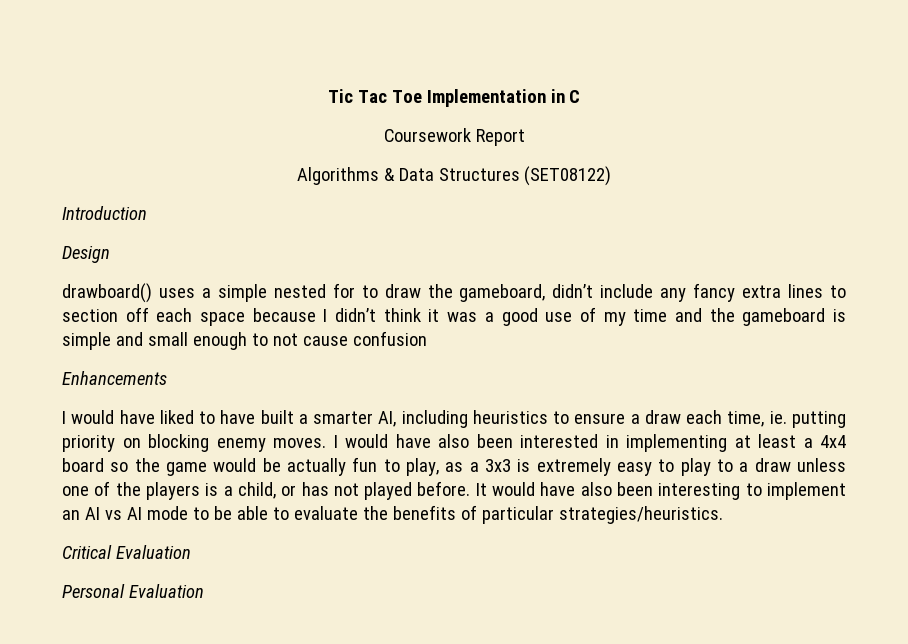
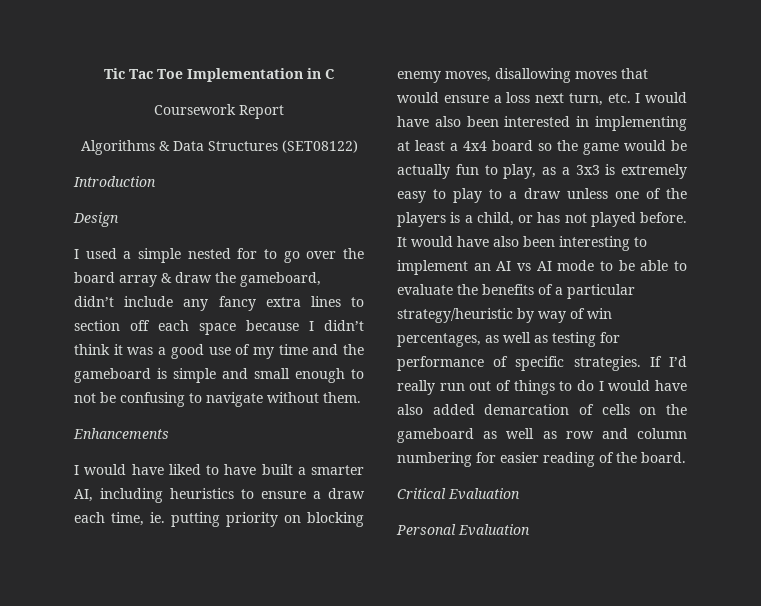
- drawboard() uses a simple nested for to draw the gameboard, didn’t include any fancy extra lines to section off each space because I didn’t think it was a good use of my time and the gameboard is simple and small enough to not cause confusion
+ I used a simple nested for to go over the board array & draw the gameboard, didn’t include any fancy extra lines to section off each space because I didn’t think it was a good use of my time and the gameboard is simple and small enough to not be confusing to navigate without them.
- I would have liked to have built a smarter AI, including heuristics to ensure a draw each time, ie. putting priority on blocking enemy moves. I would have also been interested in implementing at least a 4x4 board so the game would be actually fun to play, as a 3x3 is extremely easy to play to a draw unless one of the players is a child, or has not played before.
+ I would have liked to have built a smarter AI, including heuristics to ensure a draw each time, ie. putting priority on blocking enemy moves, disallowing moves that would ensure a loss next turn, etc. I would have also been interested in implementing at least a 4x4 board so the game would be actually fun to play, as a 3x3 is extremely easy to play to a draw unless one of the players is a child, or has not played before.
- It would have also been interesting to implement an AI vs AI mode to be able to evaluate the benefits of particular strategies/heuristics.
+ It would have also been interesting to implement an AI vs AI mode to be able to evaluate the benefits of a particular strategy/heuristic by way of win percentages, as well as testing for performance of specific strategies. If I’d really run out of things to do I would have also added demarcation of cells on the gameboard as well as row and column numbering for easier reading of the board.

